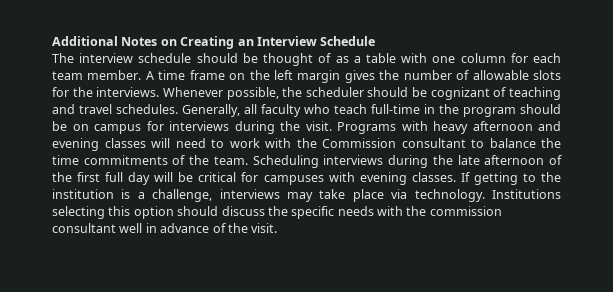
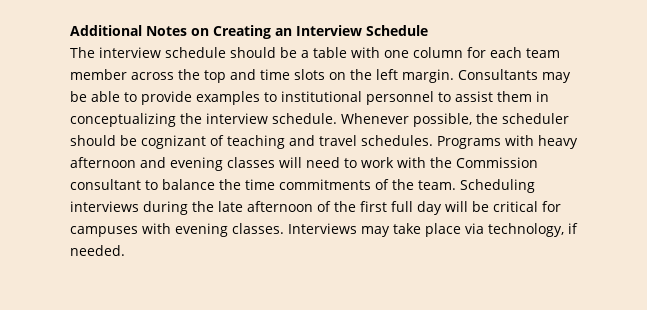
- The interview schedule should be thought of as a table with one column for each team member. A time frame on the left margin gives the number of allowable slots for the interviews.
+ The interview schedule should be a table with one column for each team member across the top and time slots on the left margin. Consultants may be able to provide examples to institutional personnel to assist them in conceptualizing the interview schedule.
- Generally, all faculty who teach full-time in the program should be on campus for interviews during the visit.
- If getting to the institution is a challenge, interviews may take place via technology. Institutions selecting this option should discuss the specific needs with the commission consultant well in advance of the visit.
+ Interviews may take place via technology, if needed.

